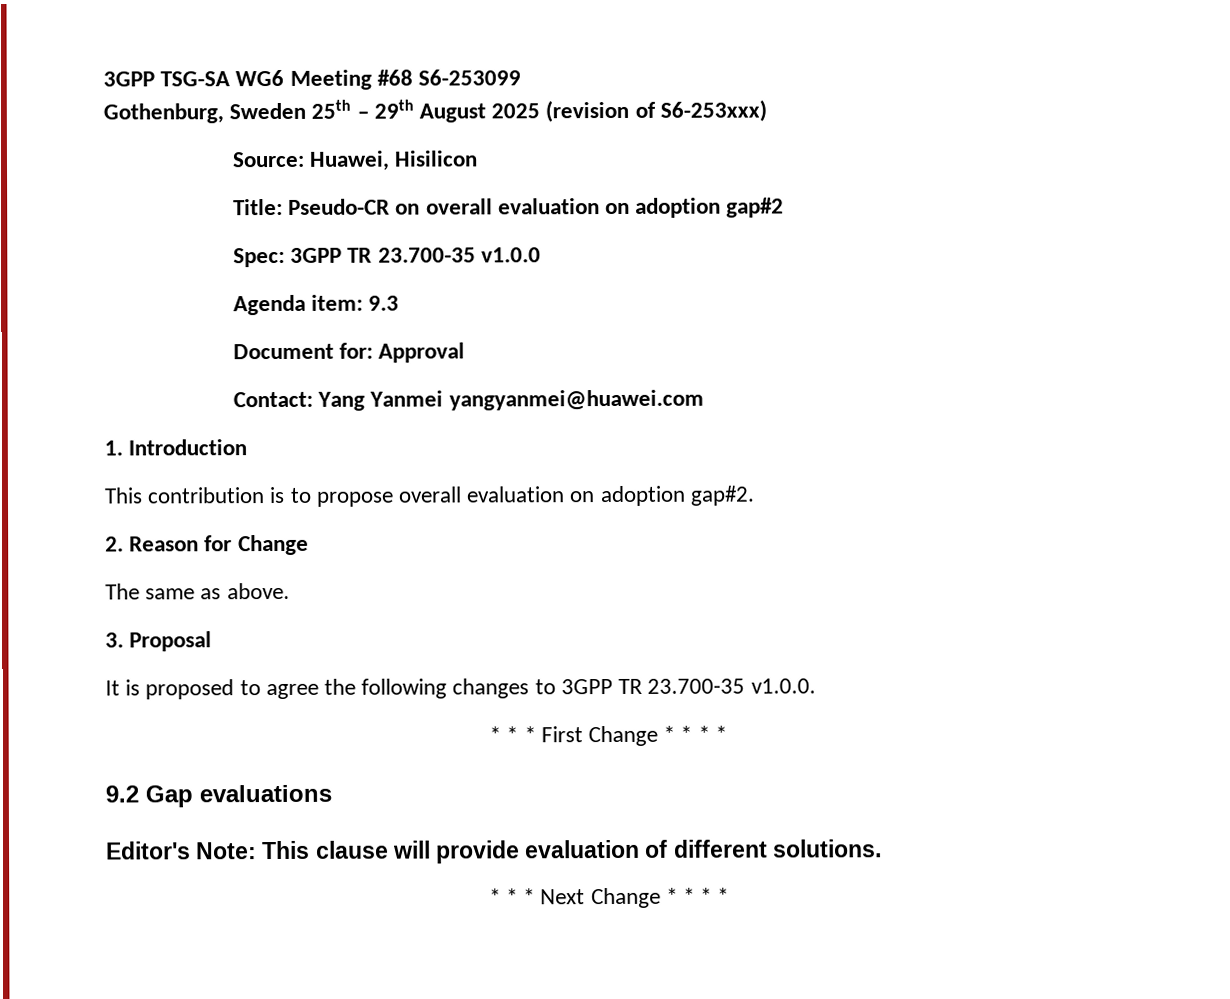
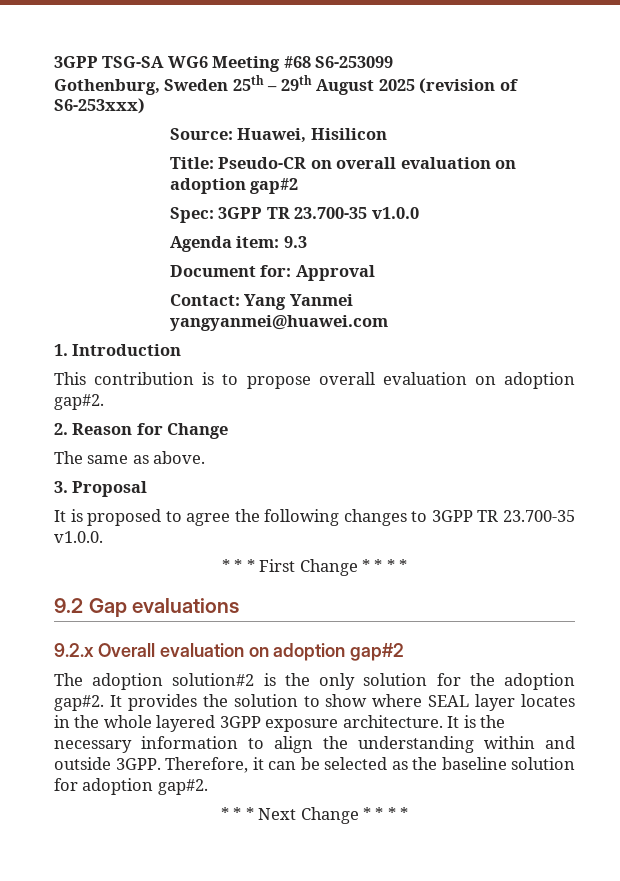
- Editor's Note: This clause will provide evaluation of different solutions.
+ 9.2.x Overall evaluation on adoption gap#2
+ The adoption solution#2 is the only solution for the adoption gap#2. It provides the solution to show where SEAL layer locates in the whole layered 3GPP exposure architecture. It is the necessary information to align the understanding within and outside 3GPP. Therefore, it can be selected as the baseline solution for adoption gap#2.

